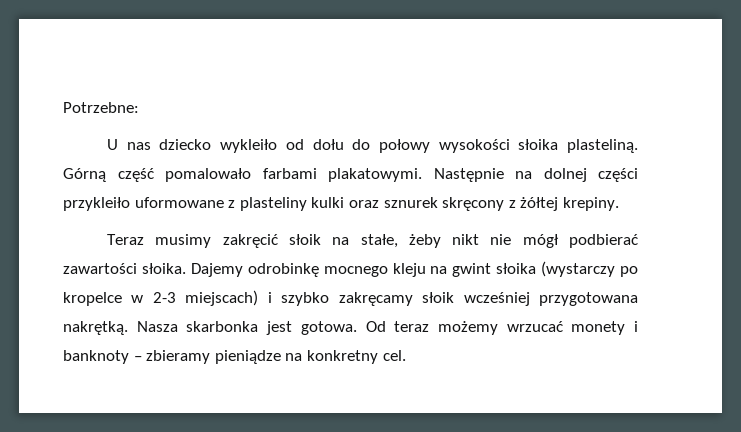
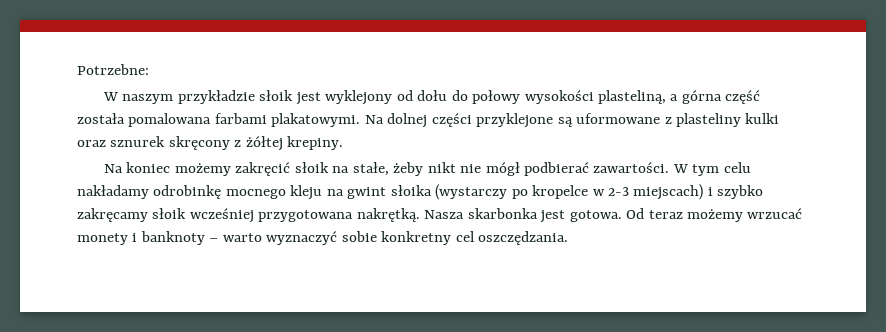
- U nas dziecko wykleiło od dołu do połowy wysokości słoika plasteliną. Górną część pomalowało farbami plakatowymi. Następnie na dolnej części przykleiło uformowane z plasteliny kulki oraz sznurek skręcony z żółtej krepiny.
+ W naszym przykładzie słoik jest wyklejony od dołu do połowy wysokości plasteliną, a górna część została pomalowana farbami plakatowymi. Na dolnej części przyklejone są uformowane z plasteliny kulki oraz sznurek skręcony z żółtej krepiny.
- Teraz musimy zakręcić słoik na stałe, żeby nikt nie mógł podbierać zawartości słoika. Dajemy odrobinkę mocnego kleju na gwint słoika (wystarczy po kropelce w 2-3 miejscach) i szybko zakręcamy słoik wcześniej przygotowana nakrętką.
+ Na koniec możemy zakręcić słoik na stałe, żeby nikt nie mógł podbierać zawartości. W tym celu nakładamy odrobinkę mocnego kleju na gwint słoika (wystarczy po kropelce w 2-3 miejscach) i szybko zakręcamy słoik wcześniej przygotowana nakrętką.
- Od teraz możemy wrzucać monety i banknoty – zbieramy pieniądze na konkretny cel.
+ Od teraz możemy wrzucać monety i banknoty – warto wyznaczyć sobie konkretny cel oszczędzania.

